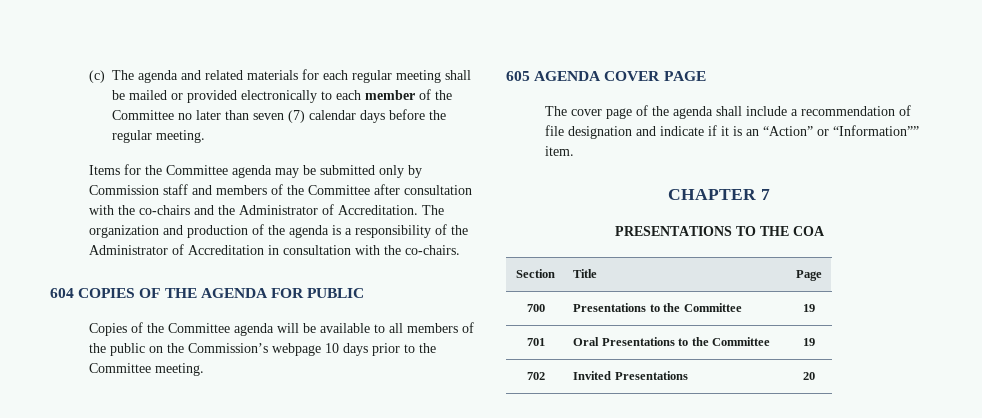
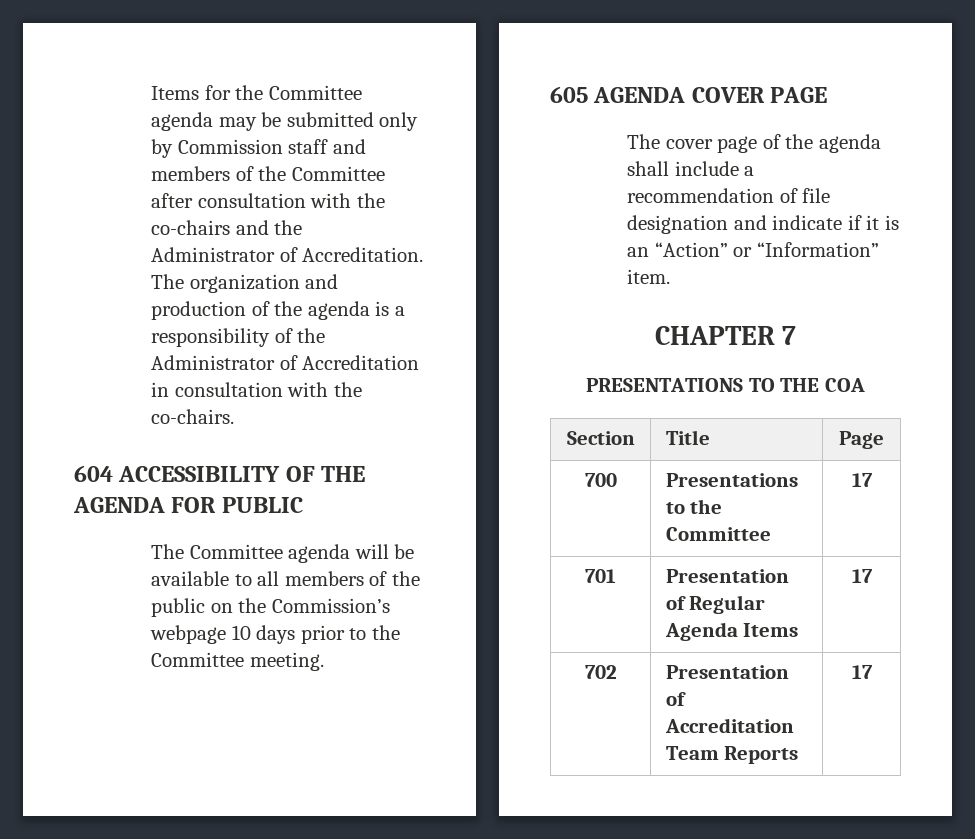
- (c) The agenda and related materials for each regular meeting shall be mailed or provided electronically to each member of the Committee no later than seven (7) calendar days before the regular meeting.
- 604 COPIES OF THE AGENDA FOR PUBLIC
+ 604 ACCESSIBILITY OF THE AGENDA FOR PUBLIC
- Copies of the Committee agenda will be available to all members of the public on the Commission’s webpage 10 days prior to the Committee meeting.
+ The Committee agenda will be available to all members of the public on the Commission’s webpage 10 days prior to the Committee meeting.
- The cover page of the agenda shall include a recommendation of file designation and indicate if it is an “Action” or “Information”” item.
+ The cover page of the agenda shall include a recommendation of file designation and indicate if it is an “Action” or “Information” item.
- 700 | Presentations to the Committee | 19
+ 700 | Presentations to the Committee | 17
- 701 | Oral Presentations to the Committee | 19
- 702 | Invited Presentations | 20
+ 701 | Presentation of Regular Agenda Items | 17
+ 702 | Presentation of Accreditation Team Reports | 17

